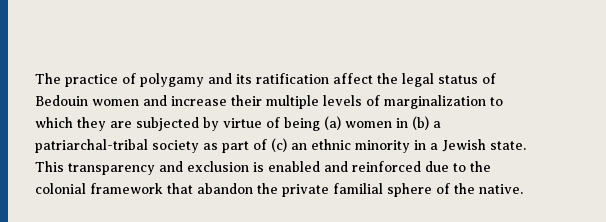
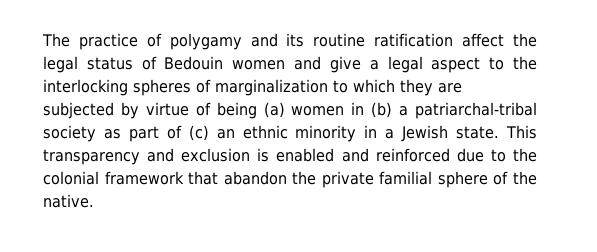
- The practice of polygamy and its ratification affect the legal status of Bedouin women and increase their multiple levels of marginalization to which they are subjected by virtue of being (a) women in (b) a patriarchal-tribal society as part of (c) an ethnic minority in a Jewish state.
+ The practice of polygamy and its routine ratification affect the legal status of Bedouin women and give a legal aspect to the interlocking spheres of marginalization to which they are subjected by virtue of being (a) women in (b) a patriarchal-tribal society as part of (c) an ethnic minority in a Jewish state.

